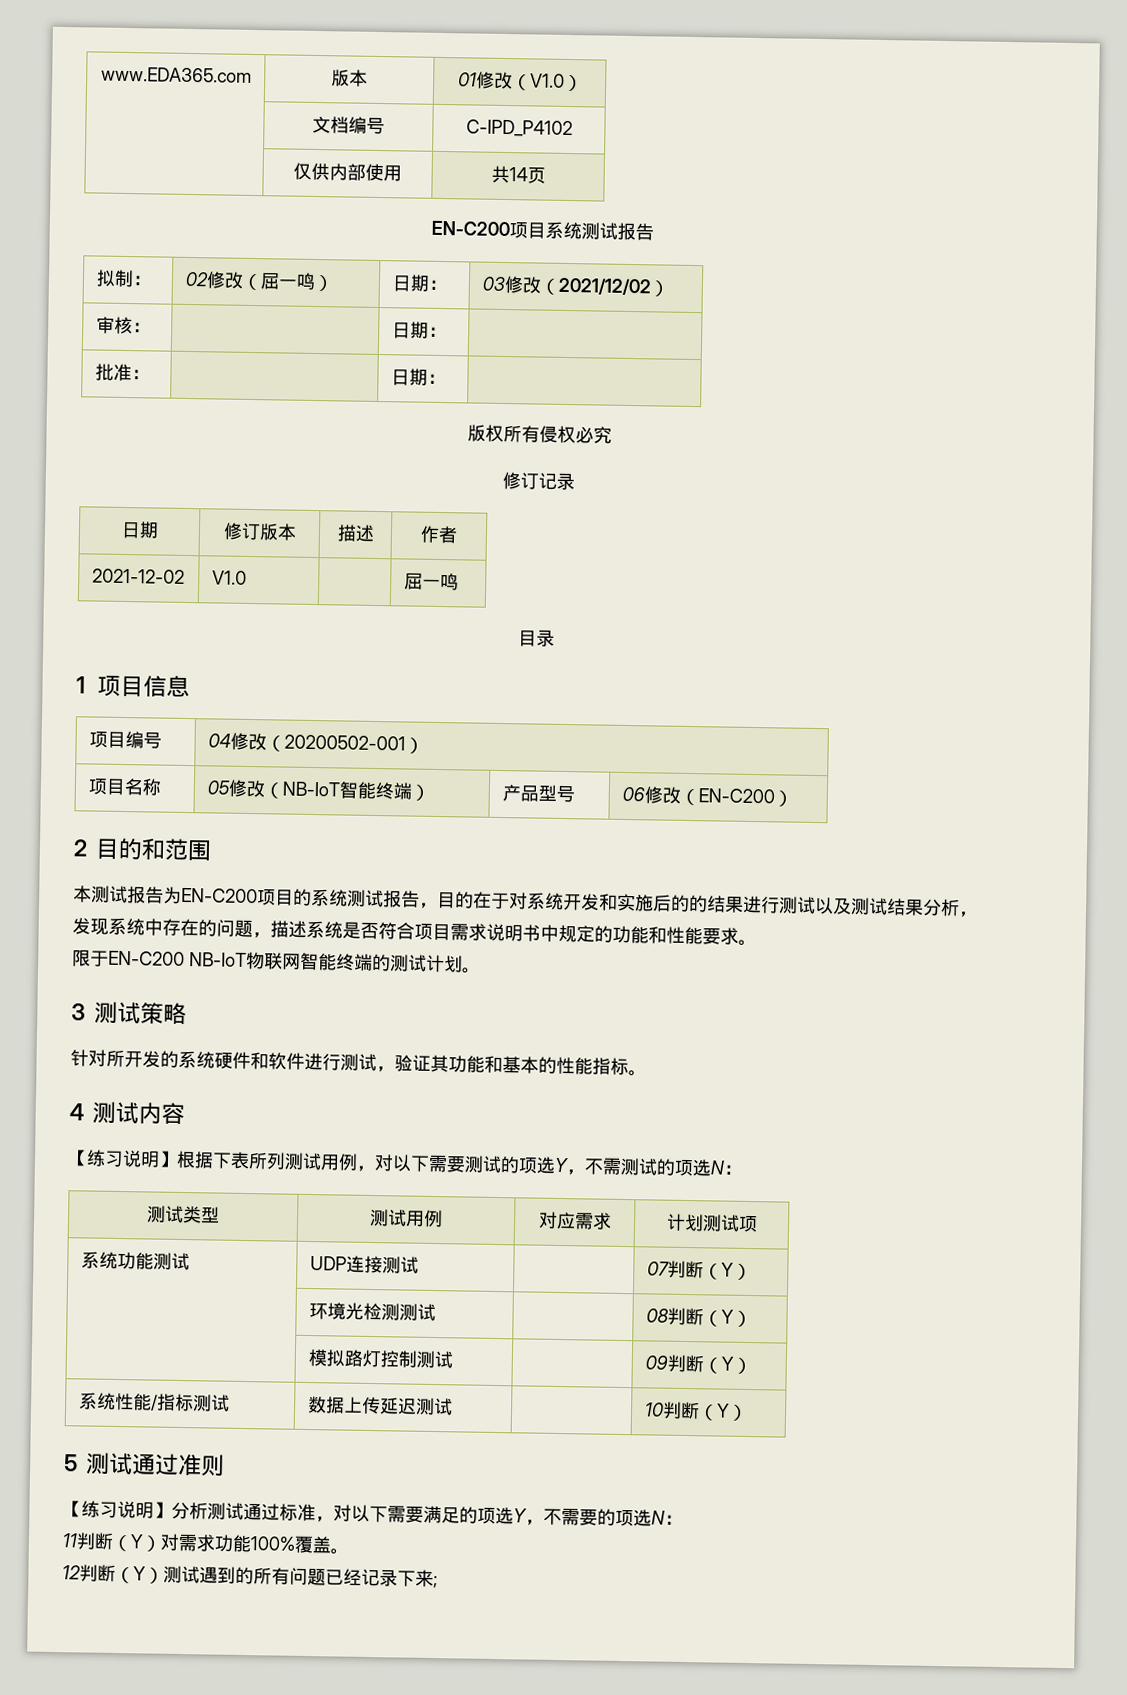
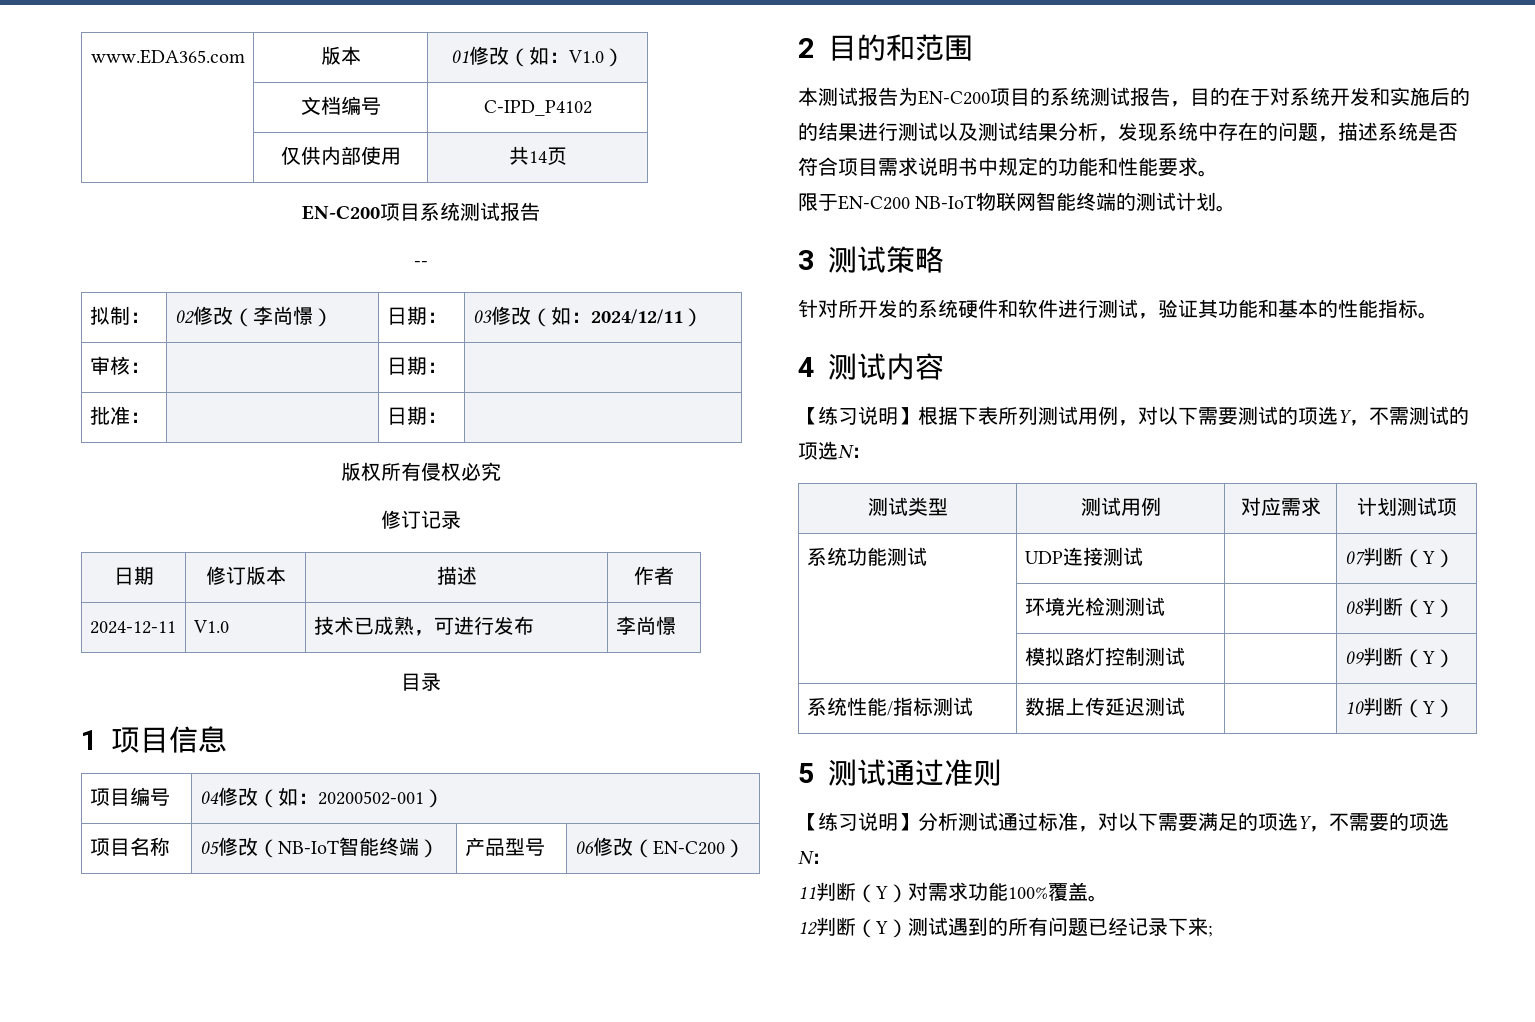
- www.EDA365.com | 版本 | 01修改（V1.0）
+ www.EDA365.com | 版本 | 01修改（如：V1.0）
+ --
- 拟制： | 02修改（屈一鸣） | 日期： | 03修改（2021/12/02）
+ 拟制： | 02修改（李尚憬） | 日期： | 03修改（如：2024/12/11）
- 2021-12-02 | V1.0 | | 屈一鸣
+ 2024-12-11 | V1.0 | 技术已成熟，可进行发布 | 李尚憬
- 项目编号 | 04修改（20200502-001）
+ 项目编号 | 04修改（如：20200502-001）

